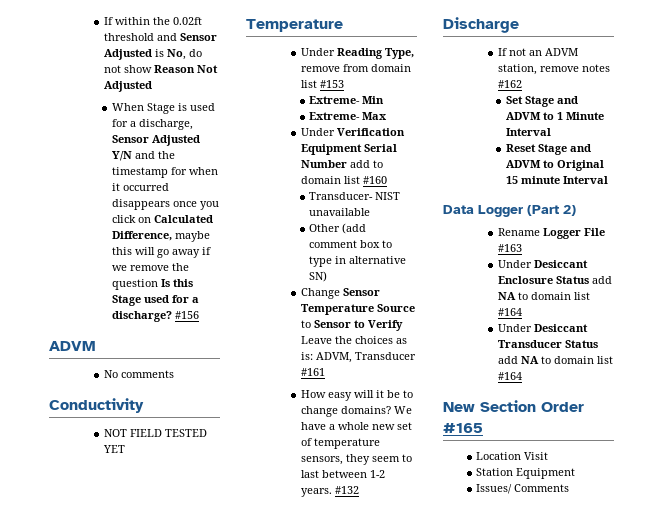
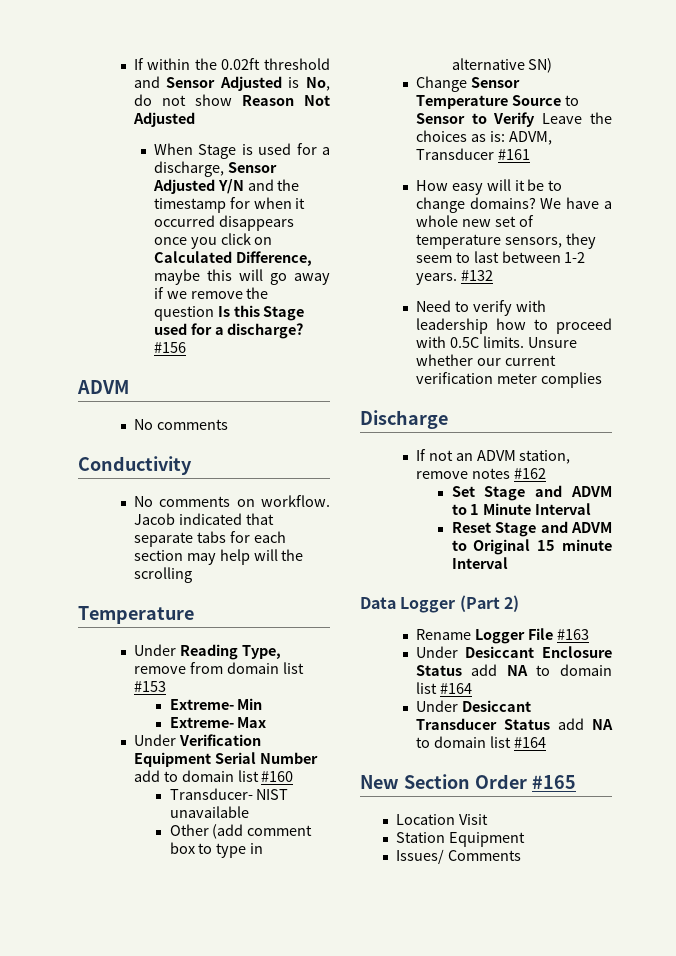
- NOT FIELD TESTED YET
+ No comments on workflow. Jacob indicated that separate tabs for each section may help will the scrolling
+ Need to verify with leadership how to proceed with 0.5C limits. Unsure whether our current verification meter complies

